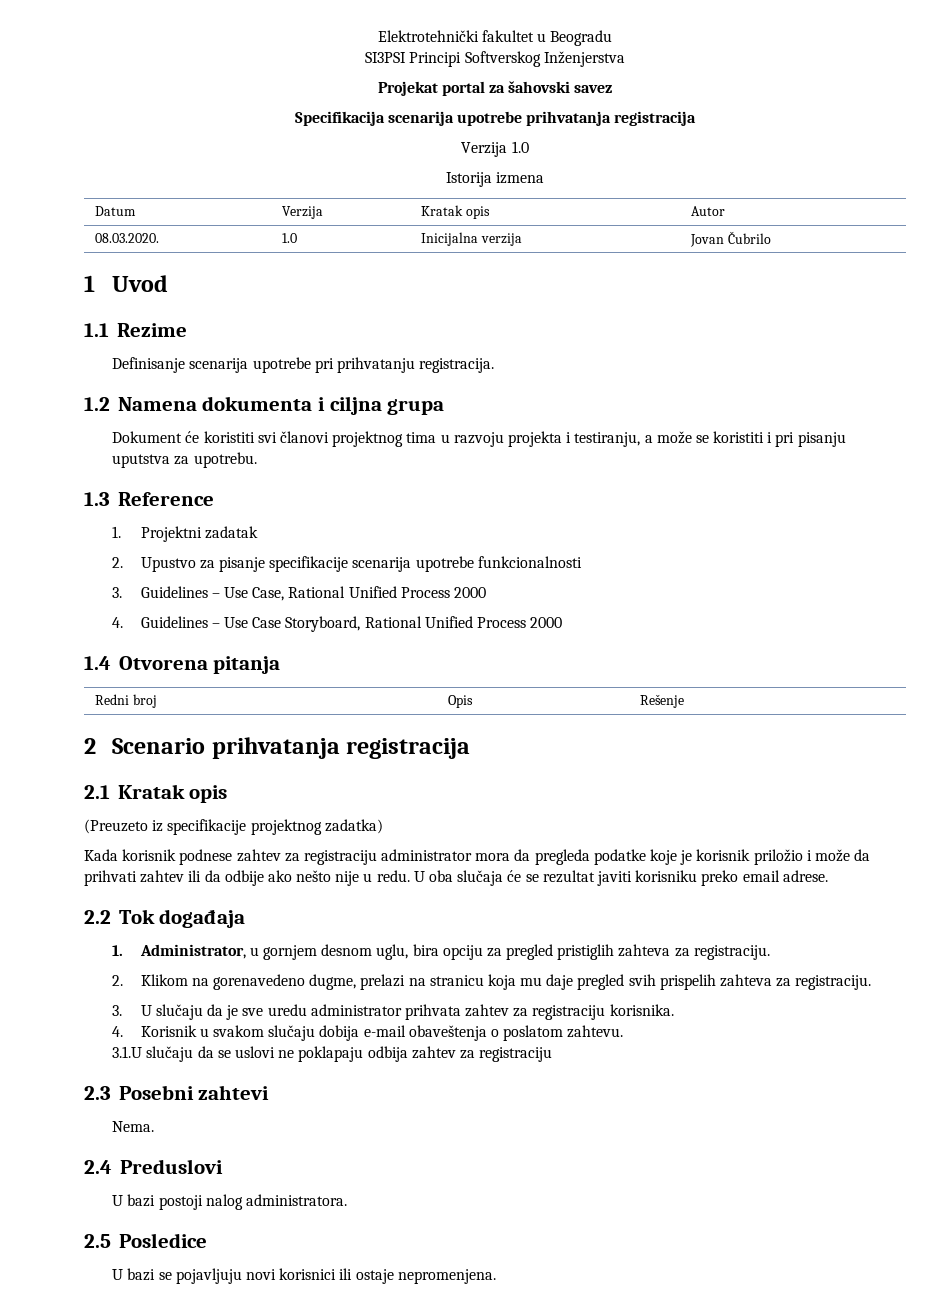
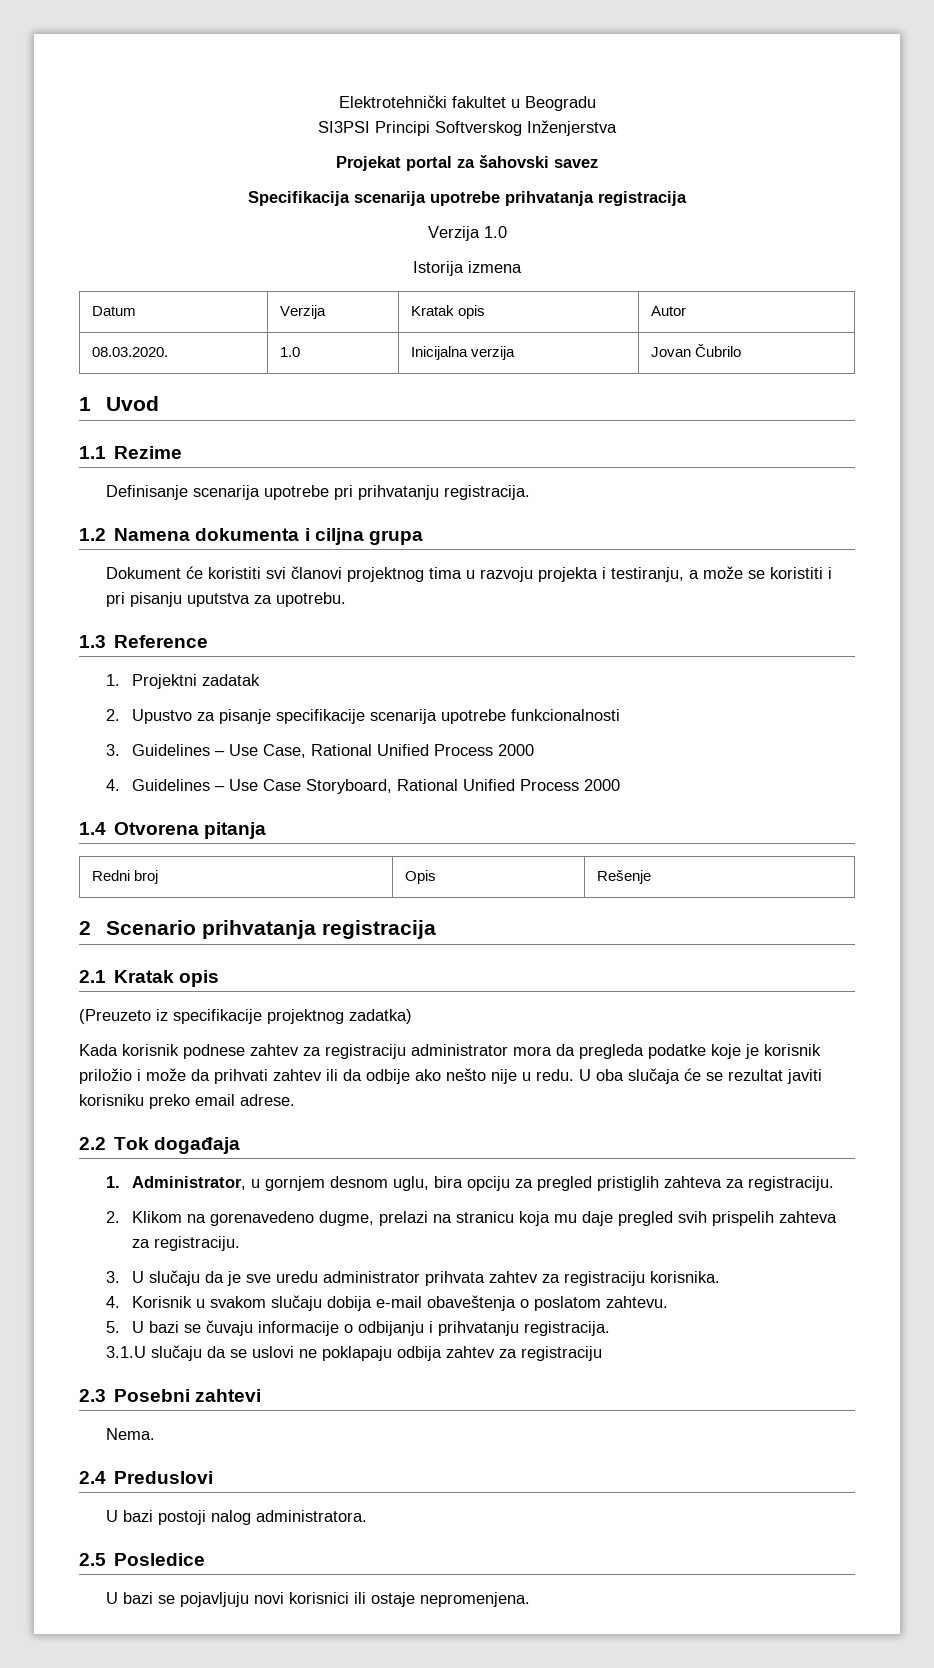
+ 5. U bazi se čuvaju informacije o odbijanju i prihvatanju registracija.

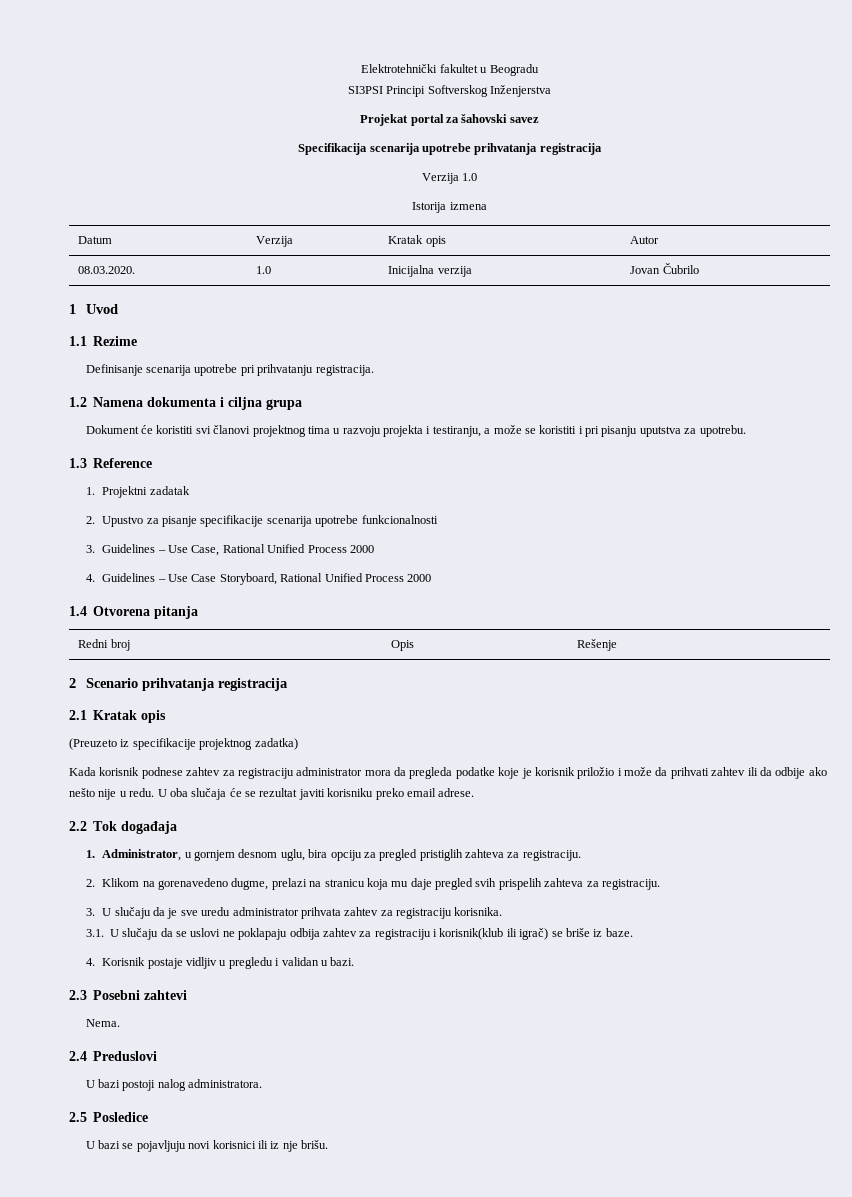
- 4. Korisnik u svakom slučaju dobija e-mail obaveštenja o poslatom zahtevu.
- 5. U bazi se čuvaju informacije o odbijanju i prihvatanju registracija.
- 3.1.U slučaju da se uslovi ne poklapaju odbija zahtev za registraciju
+ 3.1. U slučaju da se uslovi ne poklapaju odbija zahtev za registraciju i korisnik(klub ili igrač) se briše iz baze.
+ 4. Korisnik postaje vidljiv u pregledu i validan u bazi.
- U bazi se pojavljuju novi korisnici ili ostaje nepromenjena.
+ U bazi se pojavljuju novi korisnici ili iz nje brišu.

